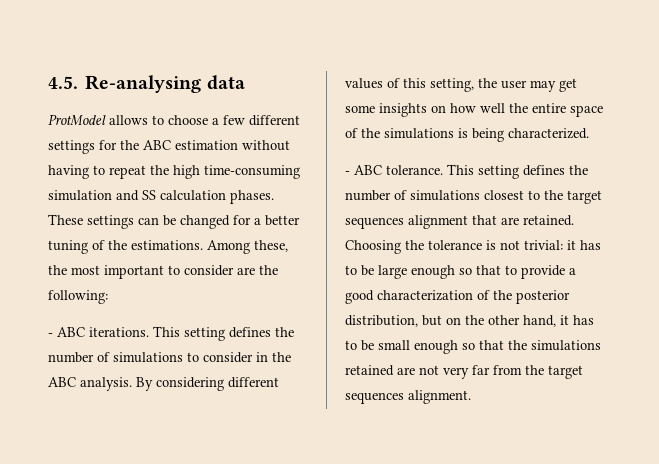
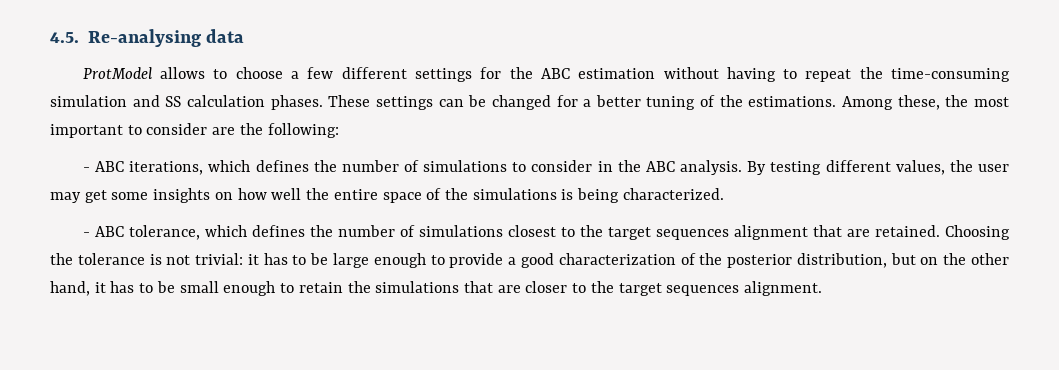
- ProtModel allows to choose a few different settings for the ABC estimation without having to repeat the high time-consuming simulation and SS calculation phases.
+ ProtModel allows to choose a few different settings for the ABC estimation without having to repeat the time-consuming simulation and SS calculation phases.
- - ABC iterations. This setting defines the number of simulations to consider in the ABC analysis.
+ - ABC iterations, which defines the number of simulations to consider in the ABC analysis.
- By considering different values of this setting, the user may get some insights on how well the entire space of the simulations is being characterized.
+ By testing different values, the user may get some insights on how well the entire space of the simulations is being characterized.
- - ABC tolerance. This setting defines the number of simulations closest to the target sequences alignment that are retained.
+ - ABC tolerance, which defines the number of simulations closest to the target sequences alignment that are retained.
- Choosing the tolerance is not trivial: it has to be large enough so that to provide a good characterization of the posterior distribution, but on the other hand, it has to be small enough so that the simulations retained are not very far from the target sequences alignment.
+ Choosing the tolerance is not trivial: it has to be large enough to provide a good characterization of the posterior distribution, but on the other hand, it has to be small enough to retain the simulations that are closer to the target sequences alignment.

